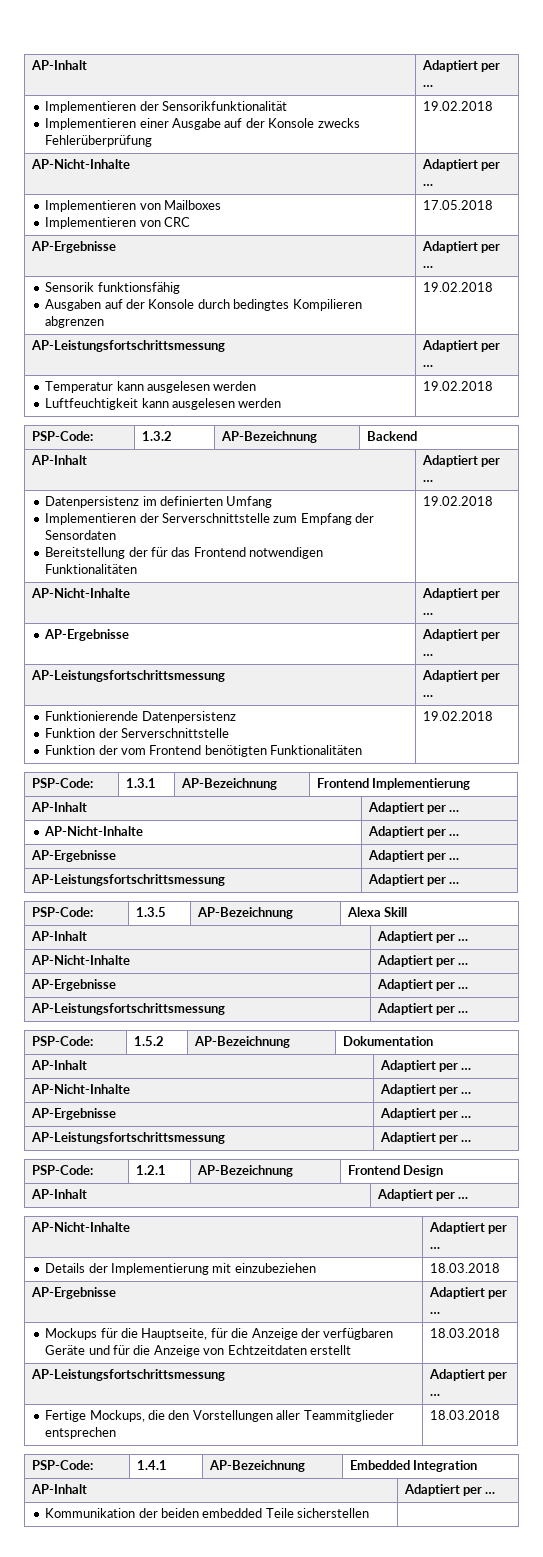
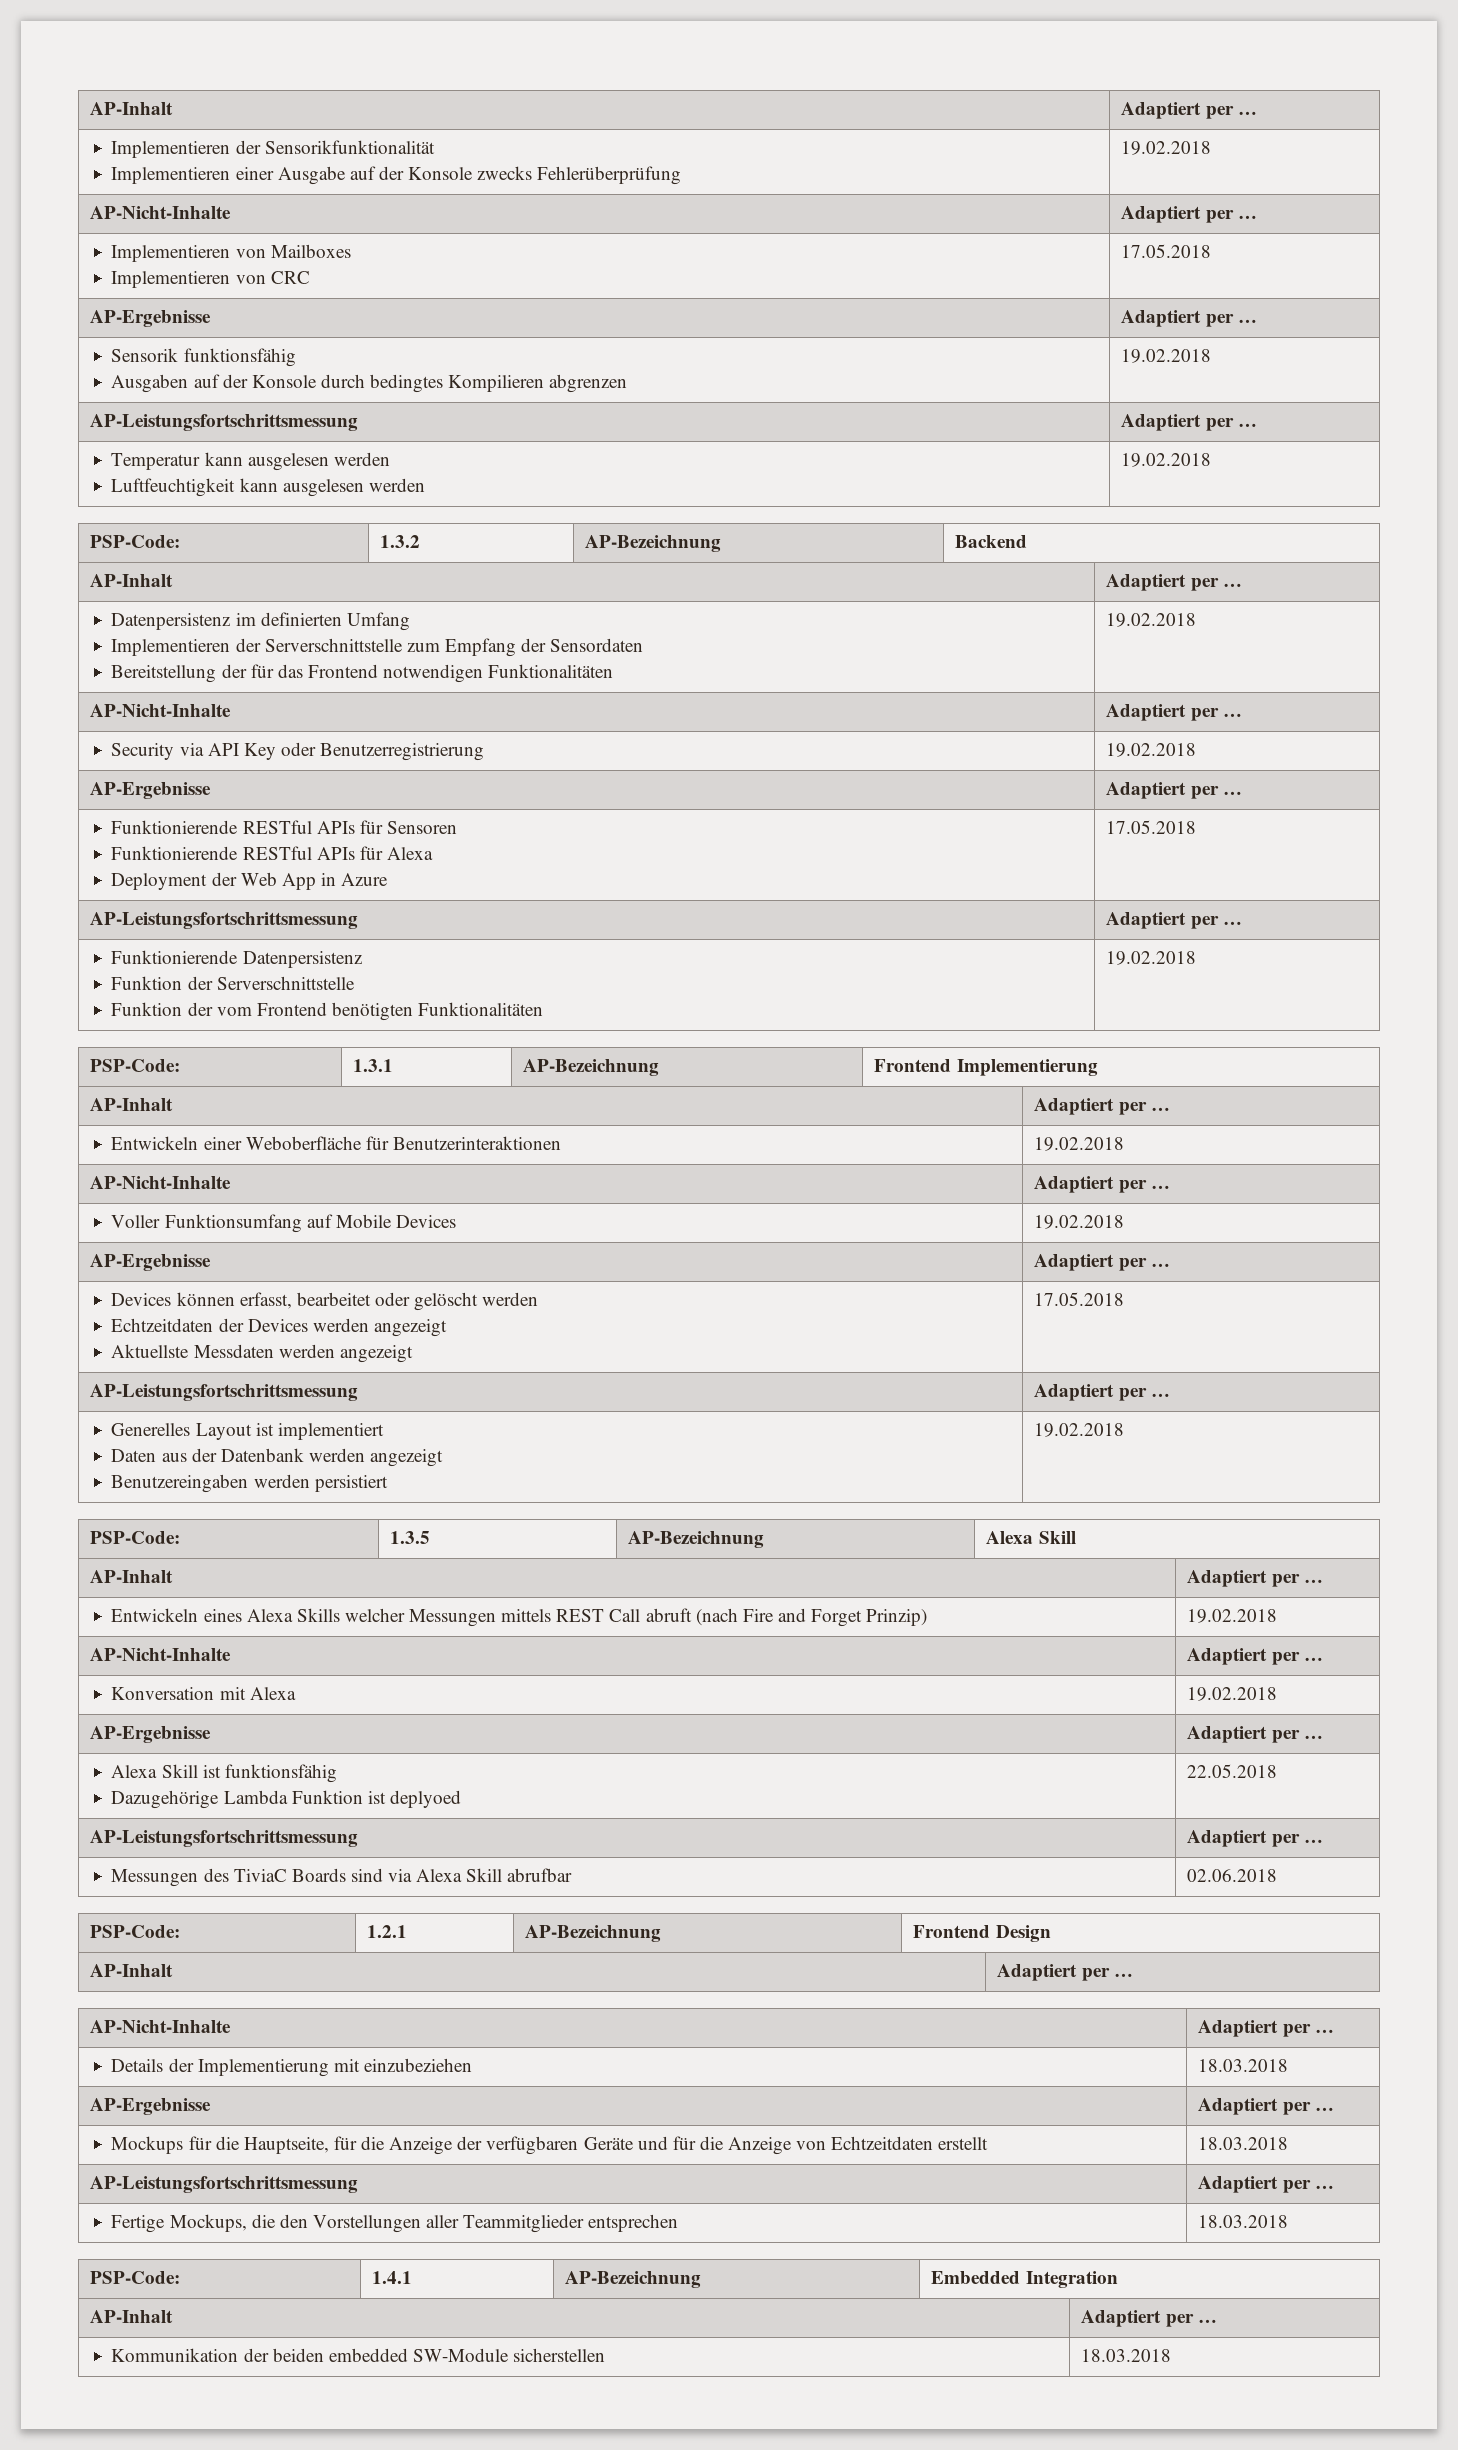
  Datenpersistenz im definierten Umfang
  Implementieren der Serverschnittstelle zum Empfang der Sensordaten
  Bereitstellung der für das Frontend notwendigen Funktionalitäten | 19.02.2018
  AP-Nicht-Inhalte | Adaptiert per …
+ Security via API Key oder Benutzerregistrierung | 19.02.2018
  AP-Ergebnisse | Adaptiert per …
+ Funktionierende RESTful APIs für Sensoren
+ Funktionierende RESTful APIs für Alexa
+ Deployment der Web App in Azure | 17.05.2018
  PSP-Code: | 1.3.1 | AP-Bezeichnung | Frontend Implementierung
  AP-Inhalt | Adaptiert per …
+ Entwickeln einer Weboberfläche für Benutzerinteraktionen | 19.02.2018
  AP-Nicht-Inhalte | Adaptiert per …
+ Voller Funktionsumfang auf Mobile Devices | 19.02.2018
  AP-Ergebnisse | Adaptiert per …
+ Devices können erfasst, bearbeitet oder gelöscht werden
+ Echtzeitdaten der Devices werden angezeigt
+ Aktuellste Messdaten werden angezeigt | 17.05.2018
  AP-Leistungsfortschrittsmessung | Adaptiert per …
+ Generelles Layout ist implementiert
+ Daten aus der Datenbank werden angezeigt
+ Benutzereingaben werden persistiert | 19.02.2018
  PSP-Code: | 1.3.5 | AP-Bezeichnung | Alexa Skill
  AP-Inhalt | Adaptiert per …
+ Entwickeln eines Alexa Skills welcher Messungen mittels REST Call abruft (nach Fire and Forget Prinzip) | 19.02.2018
  AP-Nicht-Inhalte | Adaptiert per …
+ Konversation mit Alexa | 19.02.2018
  AP-Ergebnisse | Adaptiert per …
+ Alexa Skill ist funktionsfähig
+ Dazugehörige Lambda Funktion ist deplyoed | 22.05.2018
  AP-Leistungsfortschrittsmessung | Adaptiert per …
- PSP-Code: | 1.5.2 | AP-Bezeichnung | Dokumentation
- AP-Inhalt | Adaptiert per …
- AP-Nicht-Inhalte | Adaptiert per …
- AP-Ergebnisse | Adaptiert per …
- AP-Leistungsfortschrittsmessung | Adaptiert per …
+ Messungen des TiviaC Boards sind via Alexa Skill abrufbar | 02.06.2018
- Kommunikation der beiden embedded Teile sicherstellen |
+ Kommunikation der beiden embedded SW-Module sicherstellen | 18.03.2018

